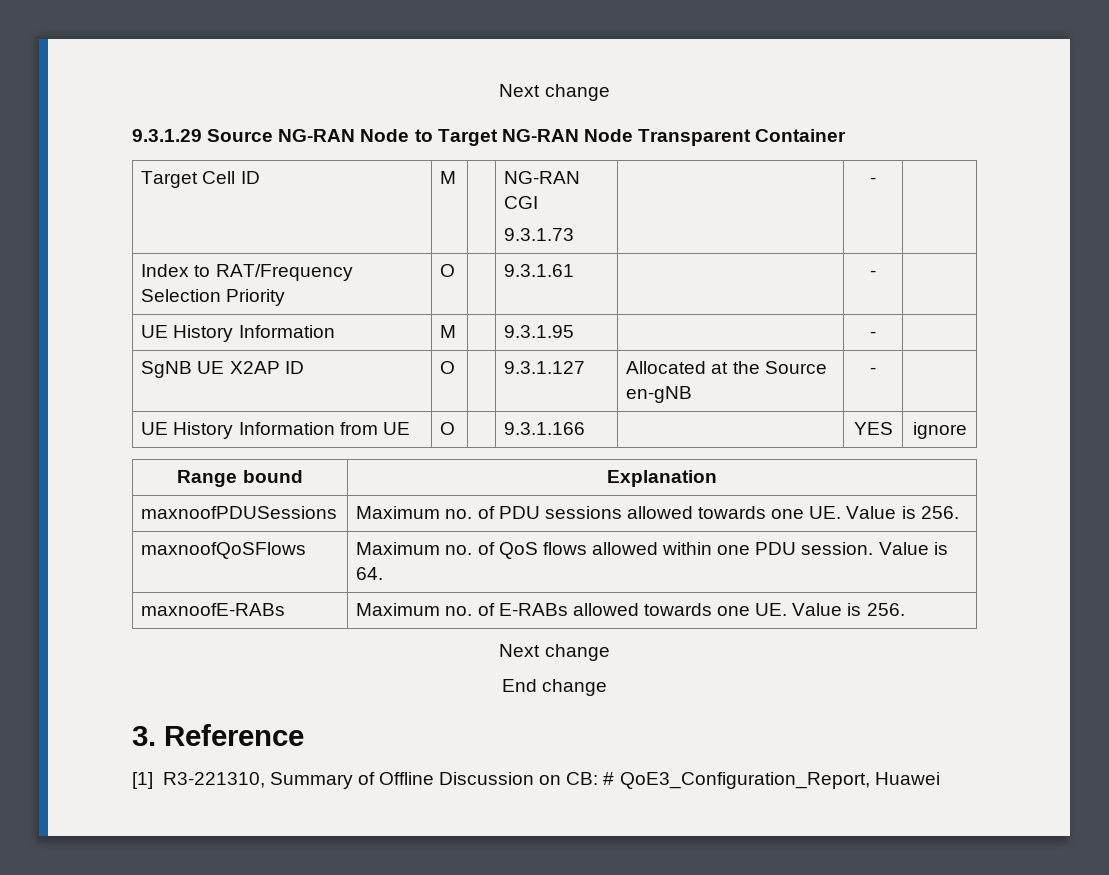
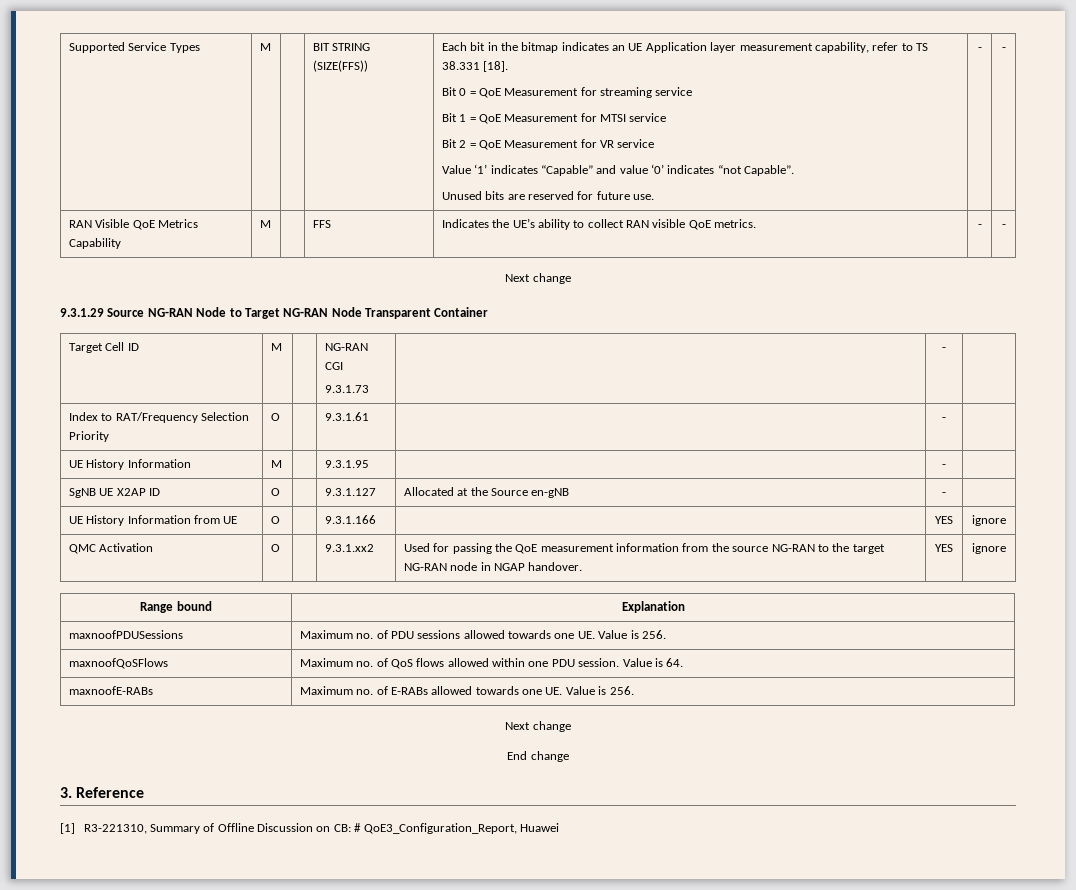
+ Supported Service Types | M | | BIT STRING (SIZE(FFS)) | Each bit in the bitmap indicates an UE Application layer measurement capability, refer to TS 38.331 [18].
+ Bit 0 = QoE Measurement for streaming service
+ Bit 1 = QoE Measurement for MTSI service
+ Bit 2 = QoE Measurement for VR service
+ Value ‘1’ indicates “Capable” and value ‘0’ indicates “not Capable”.
+ Unused bits are reserved for future use. | - | -
+ RAN Visible QoE Metrics Capability | M | | FFS | Indicates the UE’s ability to collect RAN visible QoE metrics. | - | -
+ QMC Activation | O | | 9.3.1.xx2 | Used for passing the QoE measurement information from the source NG-RAN to the target NG-RAN node in NGAP handover. | YES | ignore

